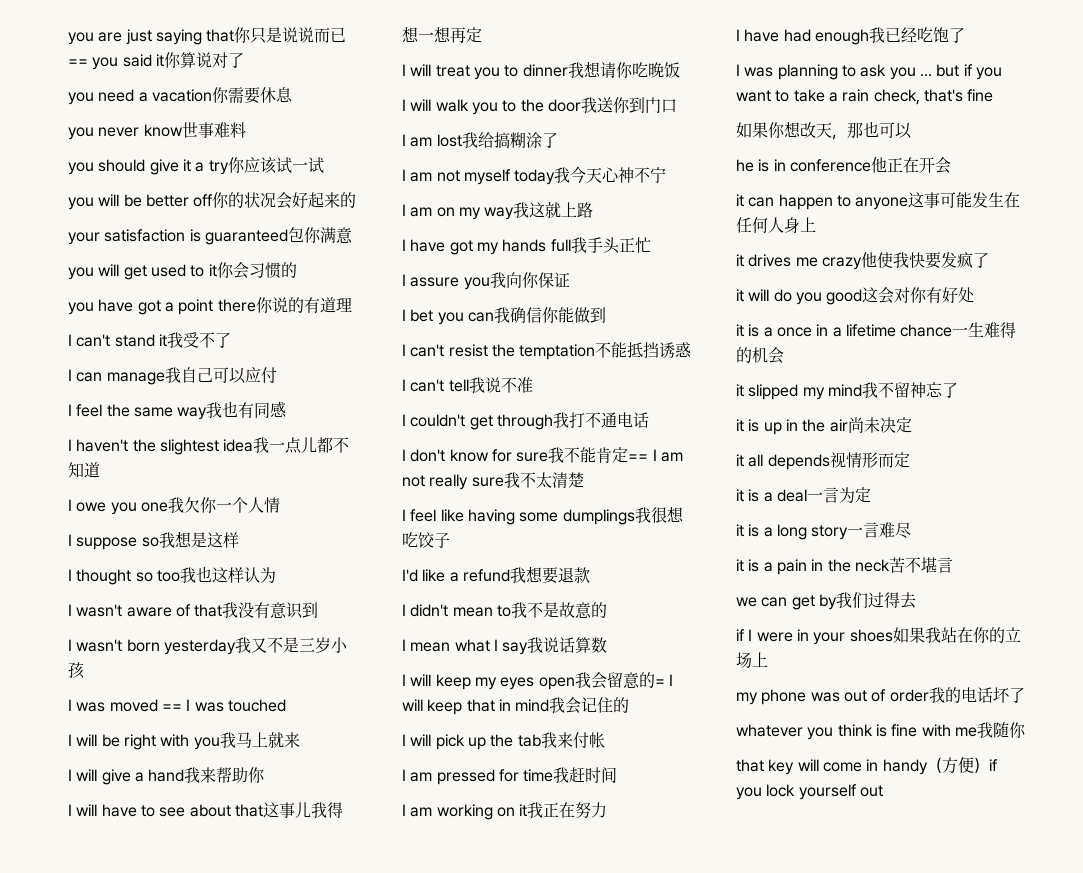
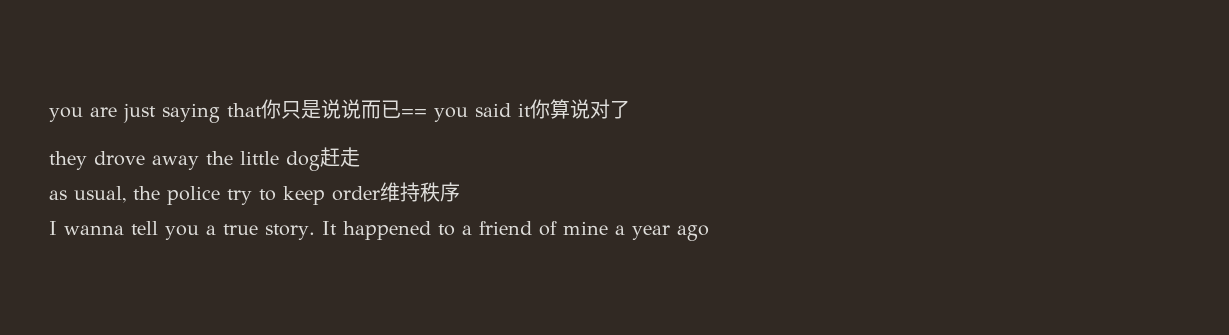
- you need a vacation你需要休息
- you never know世事难料
- you should give it a try你应该试一试
- you will be better off你的状况会好起来的
- your satisfaction is guaranteed包你满意
- you will get used to it你会习惯的
- you have got a point there你说的有道理
- I can't stand it我受不了
- I can manage我自己可以应付
- I feel the same way我也有同感
- I haven't the slightest idea我一点儿都不知道
- I owe you one我欠你一个人情
- I suppose so我想是这样
- I thought so too我也这样认为
- I wasn't aware of that我没有意识到
- I wasn't born yesterday我又不是三岁小孩
- I was moved == I was touched
- I will be right with you我马上就来
- I will give a hand我来帮助你
- I will have to see about that这事儿我得想一想再定
- I will treat you to dinner我想请你吃晚饭
- I will walk you to the door我送你到门口
- I am lost我给搞糊涂了
- I am not myself today我今天心神不宁
- I am on my way我这就上路
- I have got my hands full我手头正忙
- I assure you我向你保证
- I bet you can我确信你能做到
- I can't resist the temptation不能抵挡诱惑
- I can't tell我说不准
- I couldn't get through我打不通电话
- I don't know for sure我不能肯定== I am not really sure我不太清楚
- I feel like having some dumplings我很想吃饺子
- I'd like a refund我想要退款
- I didn't mean to我不是故意的
- I mean what I say我说话算数
- I will keep my eyes open我会留意的= I will keep that in mind我会记住的
- I will pick up the tab我来付帐
- I am pressed for time我赶时间
- I am working on it我正在努力
- I have had enough我已经吃饱了
- I was planning to ask you ... but if you want to take a rain check, that's fine
- 如果你想改天，那也可以
- he is in conference他正在开会
- it can happen to anyone这事可能发生在任何人身上
- it drives me crazy他使我快要发疯了
- it will do you good这会对你有好处
- it is a once in a lifetime chance一生难得的机会
- it slipped my mind我不留神忘了
- it is up in the air尚未决定
- it all depends视情形而定
- it is a deal一言为定
- it is a long story一言难尽
- it is a pain in the neck苦不堪言
- we can get by我们过得去
- if I were in your shoes如果我站在你的立场上
- my phone was out of order我的电话坏了
- whatever you think is fine with me我随你
- that key will come in handy（方便）if you lock yourself out
+ they drove away the little dog赶走
+ as usual, the police try to keep order维持秩序
+ I wanna tell you a true story. It happened to a friend of mine a year ago

